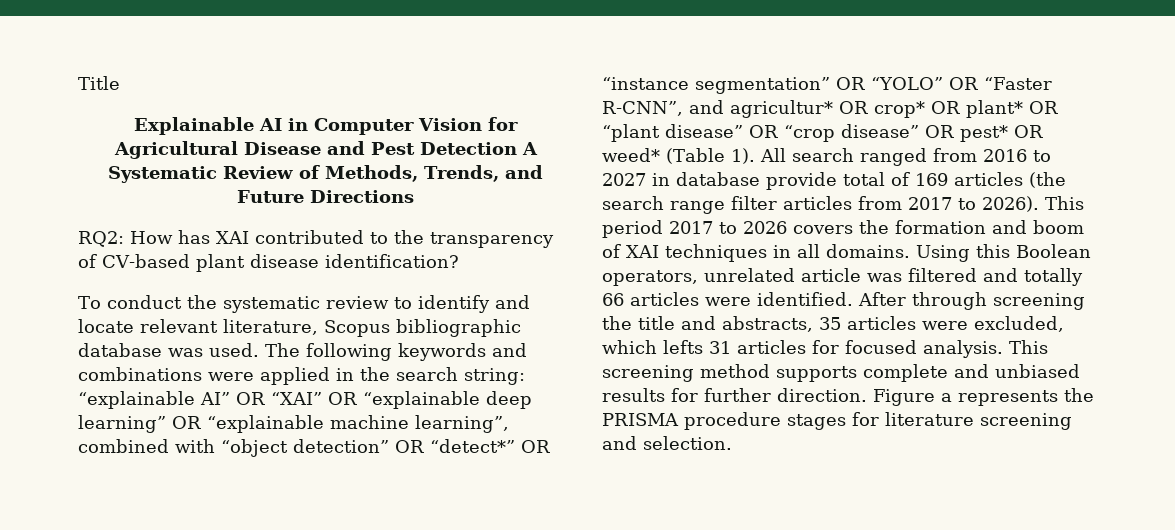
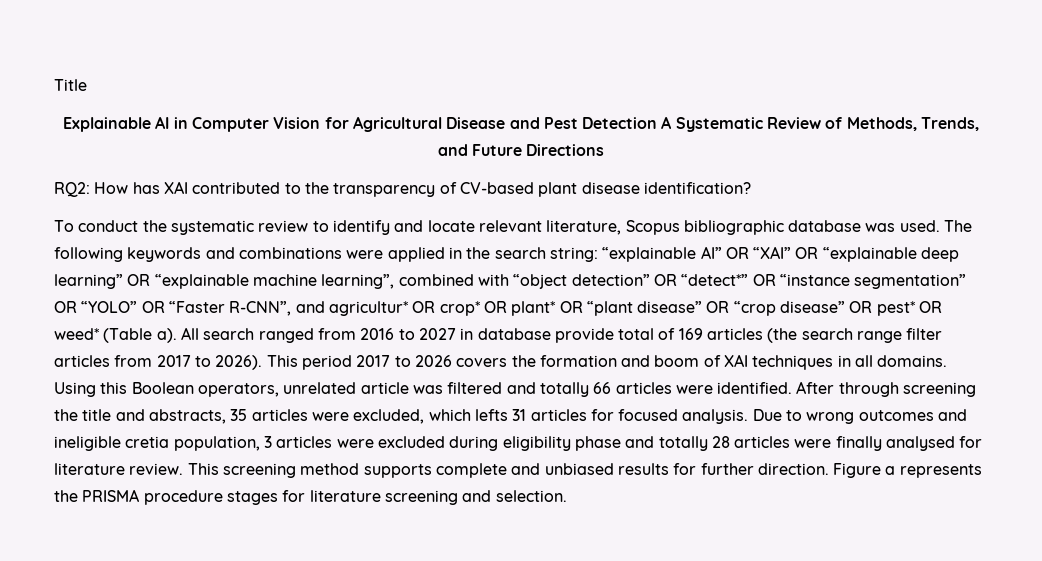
- The following keywords and combinations were applied in the search string: “explainable AI” OR “XAI” OR “explainable deep learning” OR “explainable machine learning”, combined with “object detection” OR “detect*” OR “instance segmentation” OR “YOLO” OR “Faster R-CNN”, and agricultur* OR crop* OR plant* OR “plant disease” OR “crop disease” OR pest* OR weed* (Table 1).
+ The following keywords and combinations were applied in the search string: “explainable AI” OR “XAI” OR “explainable deep learning” OR “explainable machine learning”, combined with “object detection” OR “detect*” OR “instance segmentation” OR “YOLO” OR “Faster R-CNN”, and agricultur* OR crop* OR plant* OR “plant disease” OR “crop disease” OR pest* OR weed* (Table a).
+ Due to wrong outcomes and ineligible cretia population, 3 articles were excluded during eligibility phase and totally 28 articles were finally analysed for literature review.

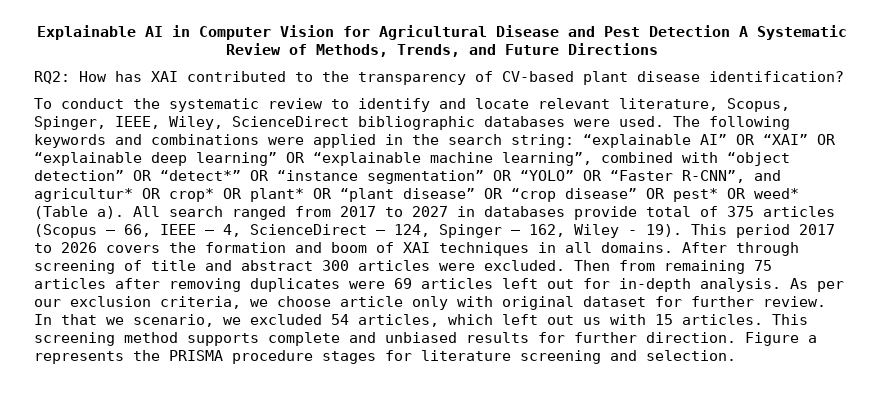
- Title
- To conduct the systematic review to identify and locate relevant literature, Scopus bibliographic database was used.
+ To conduct the systematic review to identify and locate relevant literature, Scopus, Spinger, IEEE, Wiley, ScienceDirect bibliographic databases were used.
- All search ranged from 2016 to 2027 in database provide total of 169 articles (the search range filter articles from 2017 to 2026).
+ All search ranged from 2017 to 2027 in databases provide total of 375 articles (Scopus – 66, IEEE – 4, ScienceDirect – 124, Spinger – 162, Wiley - 19).
- Using this Boolean operators, unrelated article was filtered and totally 66 articles were identified.
- After through screening the title and abstracts, 35 articles were excluded, which lefts 31 articles for focused analysis. Due to wrong outcomes and ineligible cretia population, 3 articles were excluded during eligibility phase and totally 28 articles were finally analysed for literature review.
+ After through screening of title and abstract 300 articles were excluded. Then from remaining 75 articles after removing duplicates were 69 articles left out for in-depth analysis. As per our exclusion criteria, we choose article only with original dataset for further review. In that we scenario, we excluded 54 articles, which left out us with 15 articles.

